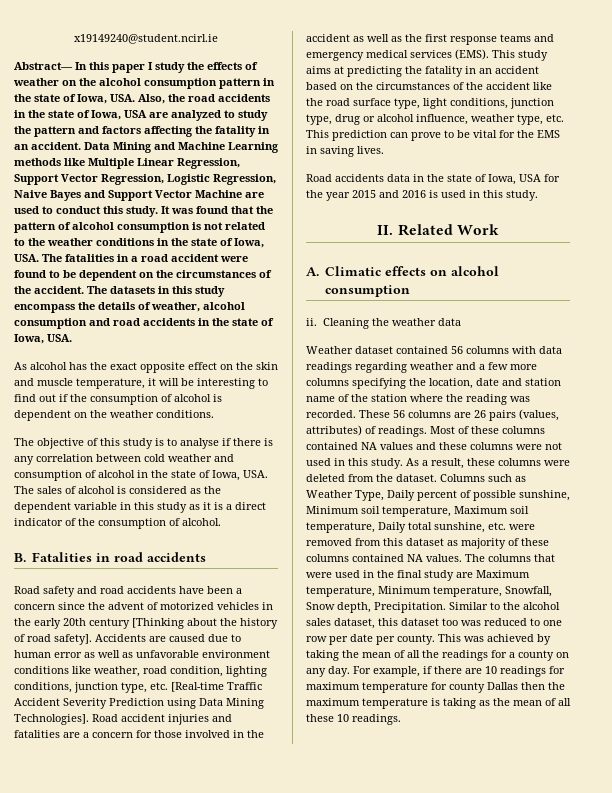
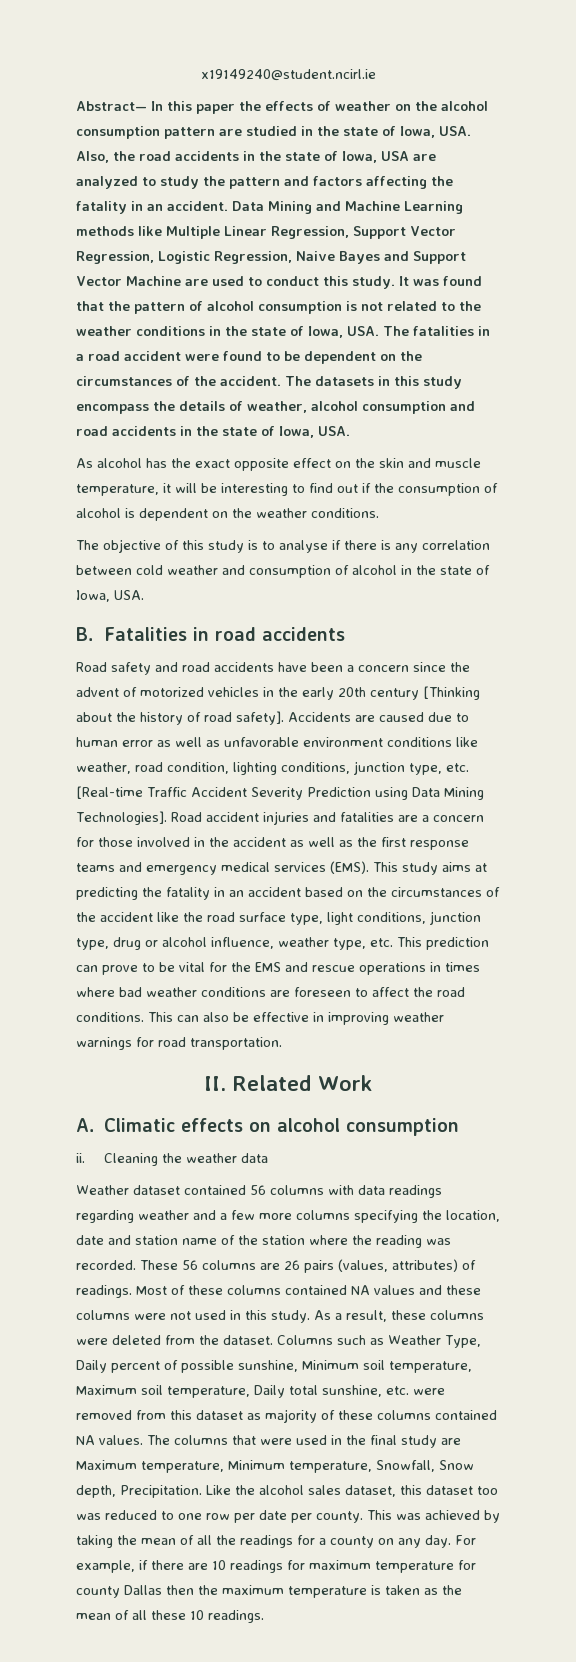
- Abstract— In this paper I study the effects of weather on the alcohol consumption pattern in the state of Iowa, USA. Also, the road accidents in the state of Iowa, USA are analyzed to study the pattern and factors affecting the fatality in an accident.
+ Abstract— In this paper the effects of weather on the alcohol consumption pattern are studied in the state of Iowa, USA. Also, the road accidents in the state of Iowa, USA are analyzed to study the pattern and factors affecting the fatality in an accident.
- The objective of this study is to analyse if there is any correlation between cold weather and consumption of alcohol in the state of Iowa, USA. The sales of alcohol is considered as the dependent variable in this study as it is a direct indicator of the consumption of alcohol.
+ The objective of this study is to analyse if there is any correlation between cold weather and consumption of alcohol in the state of Iowa, USA.
- This study aims at predicting the fatality in an accident based on the circumstances of the accident like the road surface type, light conditions, junction type, drug or alcohol influence, weather type, etc. This prediction can prove to be vital for the EMS in saving lives.
- Road accidents data in the state of Iowa, USA for the year 2015 and 2016 is used in this study.
+ This study aims at predicting the fatality in an accident based on the circumstances of the accident like the road surface type, light conditions, junction type, drug or alcohol influence, weather type, etc. This prediction can prove to be vital for the EMS and rescue operations in times where bad weather conditions are foreseen to affect the road conditions. This can also be effective in improving weather warnings for road transportation.
- Similar to the alcohol sales dataset, this dataset too was reduced to one row per date per county.
+ Like the alcohol sales dataset, this dataset too was reduced to one row per date per county.
- For example, if there are 10 readings for maximum temperature for county Dallas then the maximum temperature is taking as the mean of all these 10 readings.
+ For example, if there are 10 readings for maximum temperature for county Dallas then the maximum temperature is taken as the mean of all these 10 readings.

